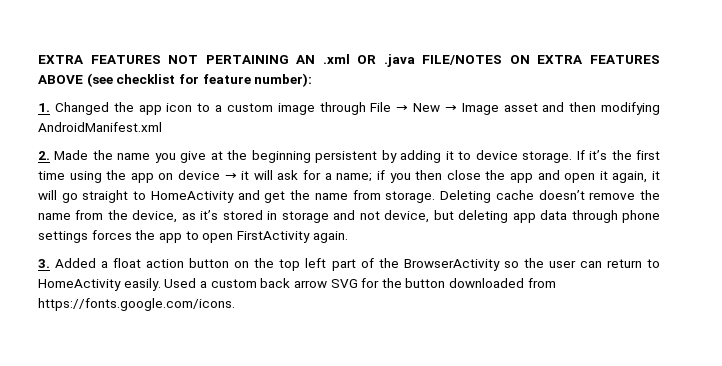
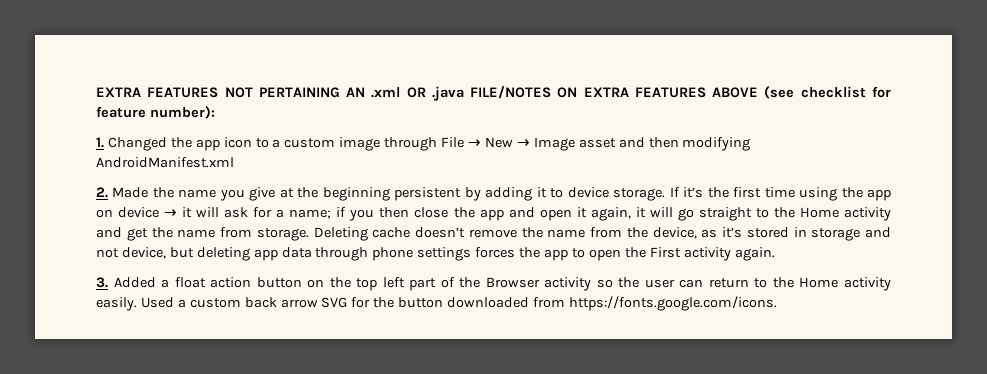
- If it’s the first time using the app on device → it will ask for a name; if you then close the app and open it again, it will go straight to HomeActivity and get the name from storage.
+ If it’s the first time using the app on device → it will ask for a name; if you then close the app and open it again, it will go straight to the Home activity and get the name from storage.
- Deleting cache doesn’t remove the name from the device, as it’s stored in storage and not device, but deleting app data through phone settings forces the app to open FirstActivity again.
+ Deleting cache doesn’t remove the name from the device, as it’s stored in storage and not device, but deleting app data through phone settings forces the app to open the First activity again.
- 3. Added a float action button on the top left part of the BrowserActivity so the user can return to HomeActivity easily.
+ 3. Added a float action button on the top left part of the Browser activity so the user can return to the Home activity easily.

